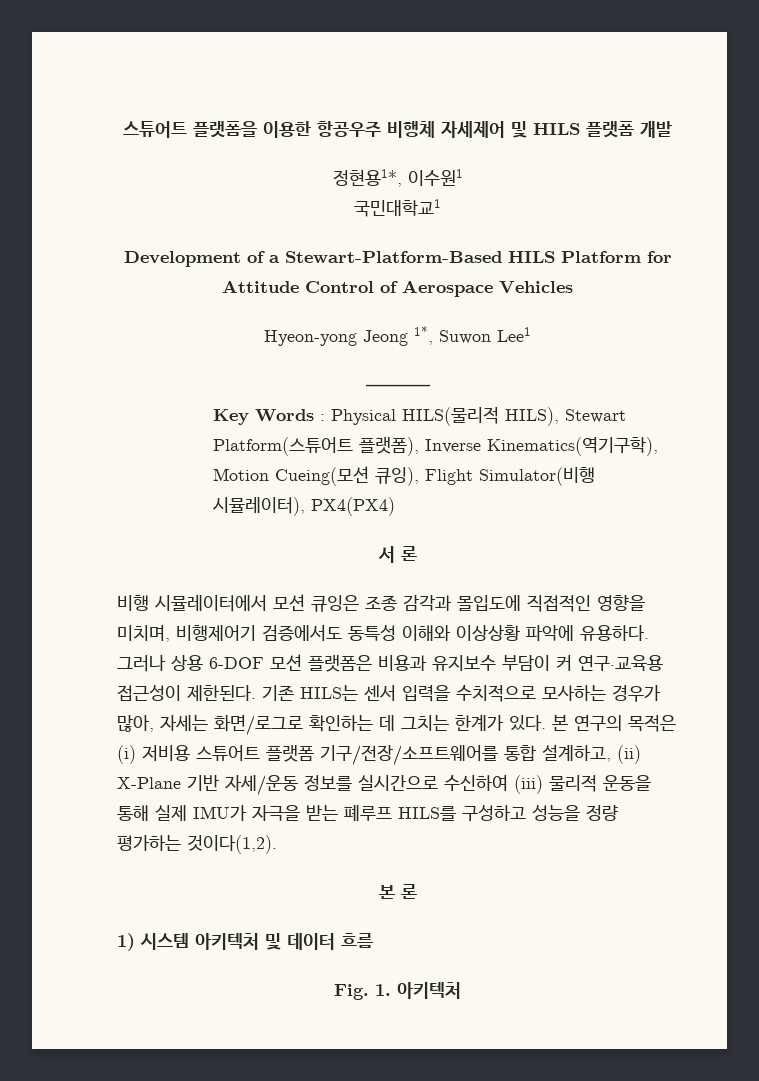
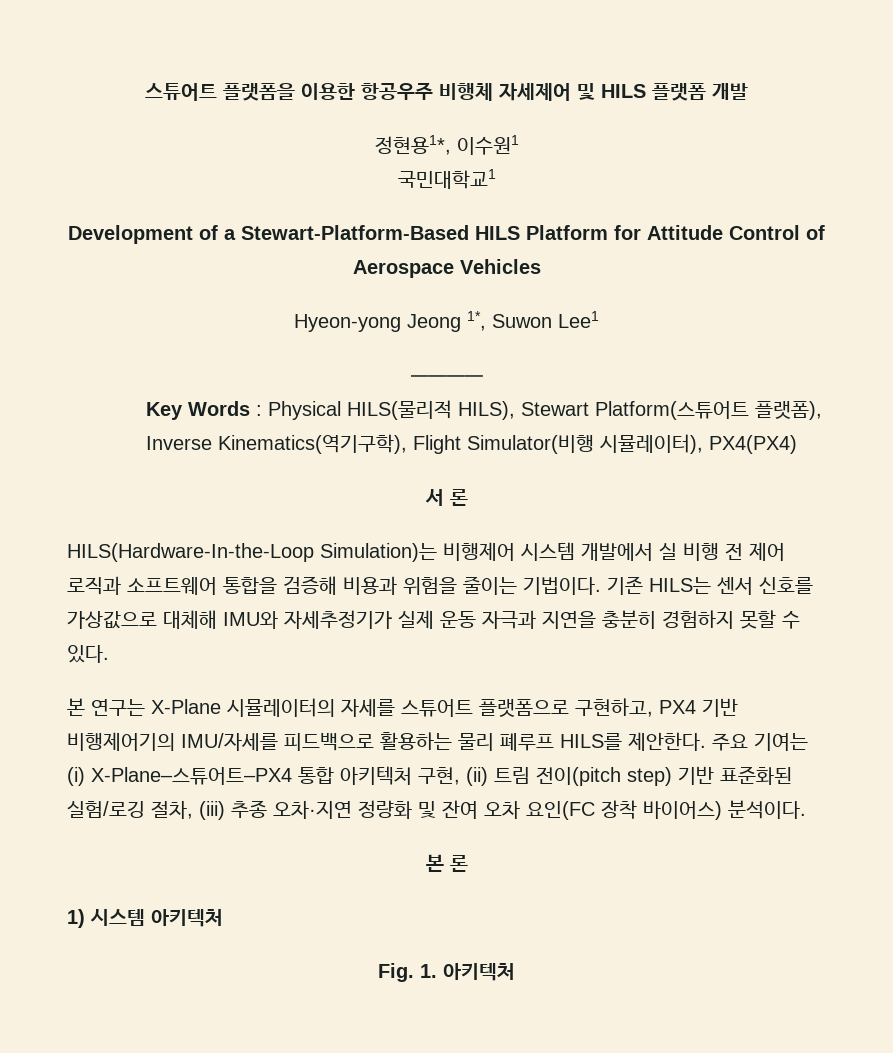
- Key Words : Physical HILS(물리적 HILS), Stewart Platform(스튜어트 플랫폼), Inverse Kinematics(역기구학), Motion Cueing(모션 큐잉), Flight Simulator(비행 시뮬레이터), PX4(PX4)
+ Key Words : Physical HILS(물리적 HILS), Stewart Platform(스튜어트 플랫폼), Inverse Kinematics(역기구학), Flight Simulator(비행 시뮬레이터), PX4(PX4)
- 비행 시뮬레이터에서 모션 큐잉은 조종 감각과 몰입도에 직접적인 영향을 미치며, 비행제어기 검증에서도 동특성 이해와 이상상황 파악에 유용하다. 그러나 상용 6‑DOF 모션 플랫폼은 비용과 유지보수 부담이 커 연구·교육용 접근성이 제한된다. 기존 HILS는 센서 입력을 수치적으로 모사하는 경우가 많아, 자세는 화면/로그로 확인하는 데 그치는 한계가 있다. 본 연구의 목적은 (i) 저비용 스튜어트 플랫폼 기구/전장/소프트웨어를 통합 설계하고, (ii) X‑Plane 기반 자세/운동 정보를 실시간으로 수신하여 (iii) 물리적 운동을 통해 실제 IMU가 자극을 받는 폐루프 HILS를 구성하고 성능을 정량 평가하는 것이다(1,2).
+ HILS(Hardware-In-the-Loop Simulation)는 비행제어 시스템 개발에서 실 비행 전 제어 로직과 소프트웨어 통합을 검증해 비용과 위험을 줄이는 기법이다. 기존 HILS는 센서 신호를 가상값으로 대체해 IMU와 자세추정기가 실제 운동 자극과 지연을 충분히 경험하지 못할 수 있다.
+ 본 연구는 X‑Plane 시뮬레이터의 자세를 스튜어트 플랫폼으로 구현하고, PX4 기반 비행제어기의 IMU/자세를 피드백으로 활용하는 물리 폐루프 HILS를 제안한다. 주요 기여는 (i) X‑Plane–스튜어트–PX4 통합 아키텍처 구현, (ii) 트림 전이(pitch step) 기반 표준화된 실험/로깅 절차, (iii) 추종 오차·지연 정량화 및 잔여 오차 요인(FC 장착 바이어스) 분석이다.
- 1) 시스템 아키텍처 및 데이터 흐름
+ 1) 시스템 아키텍처

